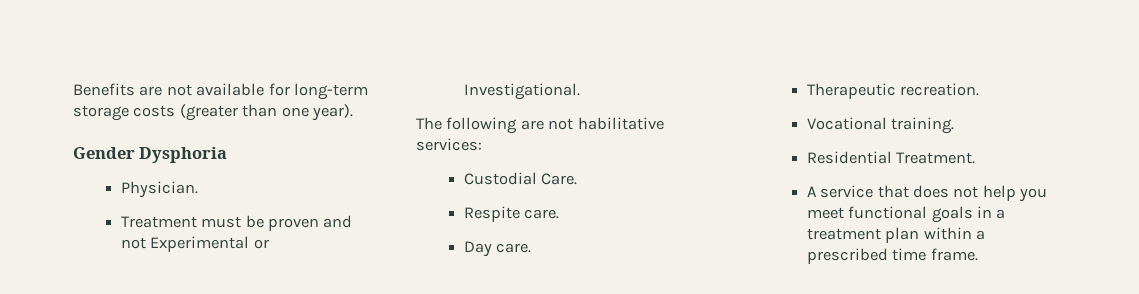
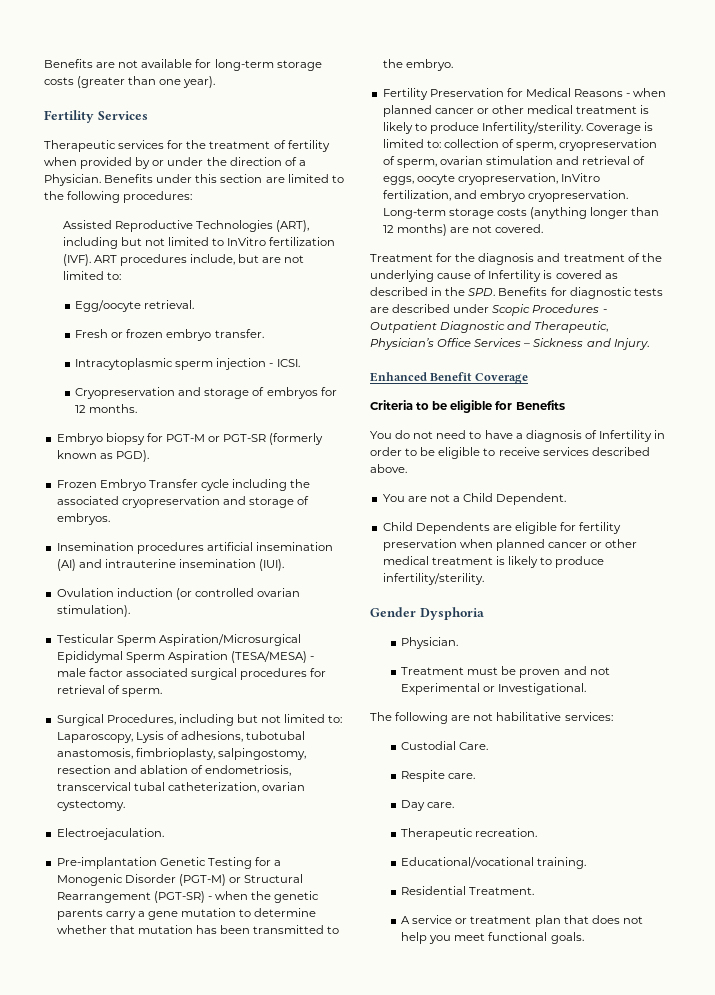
+ Fertility Services
+ Therapeutic services for the treatment of fertility when provided by or under the direction of a Physician. Benefits under this section are limited to the following procedures:
+ Assisted Reproductive Technologies (ART), including but not limited to InVitro fertilization (IVF). ART procedures include, but are not limited to:
+ Egg/oocyte retrieval.
+ Fresh or frozen embryo transfer.
+ Intracytoplasmic sperm injection - ICSI.
+ Cryopreservation and storage of embryos for 12 months.
+ Embryo biopsy for PGT-M or PGT-SR (formerly known as PGD).
+ Frozen Embryo Transfer cycle including the associated cryopreservation and storage of embryos.
+ Insemination procedures artificial insemination (AI) and intrauterine insemination (IUI).
+ Ovulation induction (or controlled ovarian stimulation).
+ Testicular Sperm Aspiration/Microsurgical Epididymal Sperm Aspiration (TESA/MESA) - male factor associated surgical procedures for retrieval of sperm.
+ Surgical Procedures, including but not limited to: Laparoscopy, Lysis of adhesions, tubotubal anastomosis, fimbrioplasty, salpingostomy, resection and ablation of endometriosis, transcervical tubal catheterization, ovarian cystectomy.
+ Electroejaculation.
+ Pre-implantation Genetic Testing for a Monogenic Disorder (PGT-M) or Structural Rearrangement (PGT-SR) - when the genetic parents carry a gene mutation to determine whether that mutation has been transmitted to the embryo.
+ Fertility Preservation for Medical Reasons - when planned cancer or other medical treatment is likely to produce Infertility/sterility. Coverage is limited to: collection of sperm, cryopreservation of sperm, ovarian stimulation and retrieval of eggs, oocyte cryopreservation, InVitro fertilization, and embryo cryopreservation. Long-term storage costs (anything longer than 12 months) are not covered.
+ Treatment for the diagnosis and treatment of the underlying cause of Infertility is covered as described in the SPD. Benefits for diagnostic tests are described under Scopic Procedures - Outpatient Diagnostic and Therapeutic, Physician’s Office Services – Sickness and Injury.
+ Enhanced Benefit Coverage
+ Criteria to be eligible for Benefits
+ You do not need to have a diagnosis of Infertility in order to be eligible to receive services described above.
+ You are not a Child Dependent.
+ Child Dependents are eligible for fertility preservation when planned cancer or other medical treatment is likely to produce infertility/sterility.
- Vocational training.
+ Educational/vocational training.
- A service that does not help you meet functional goals in a treatment plan within a prescribed time frame.
+ A service or treatment plan that does not help you meet functional goals.

